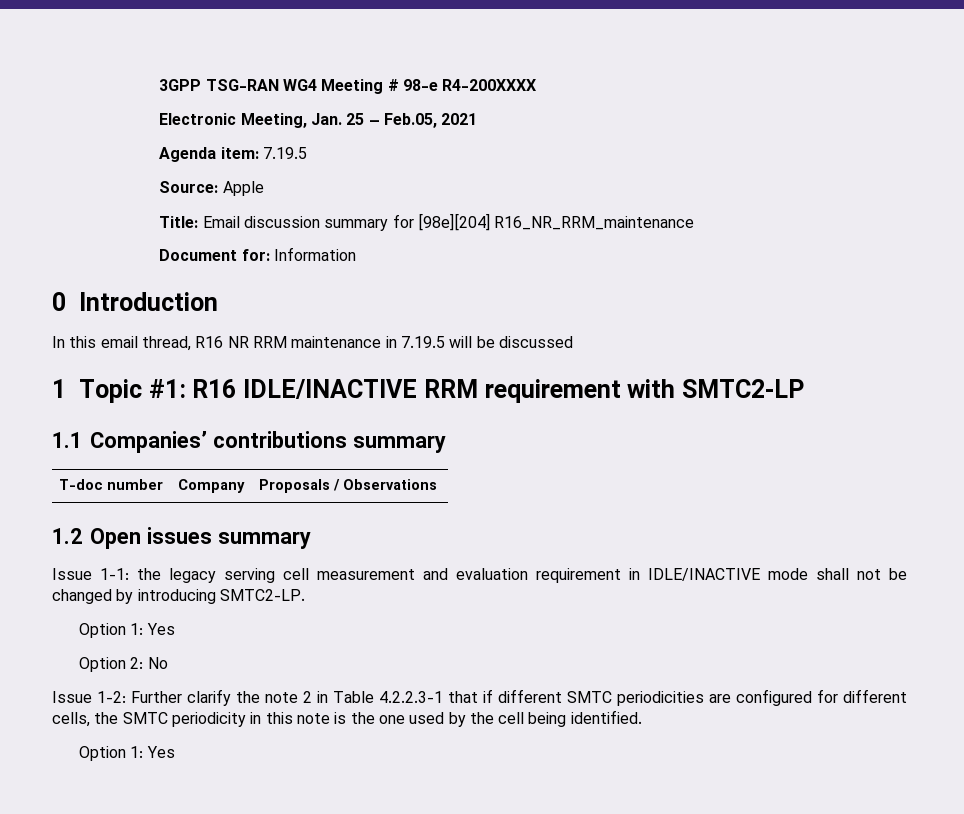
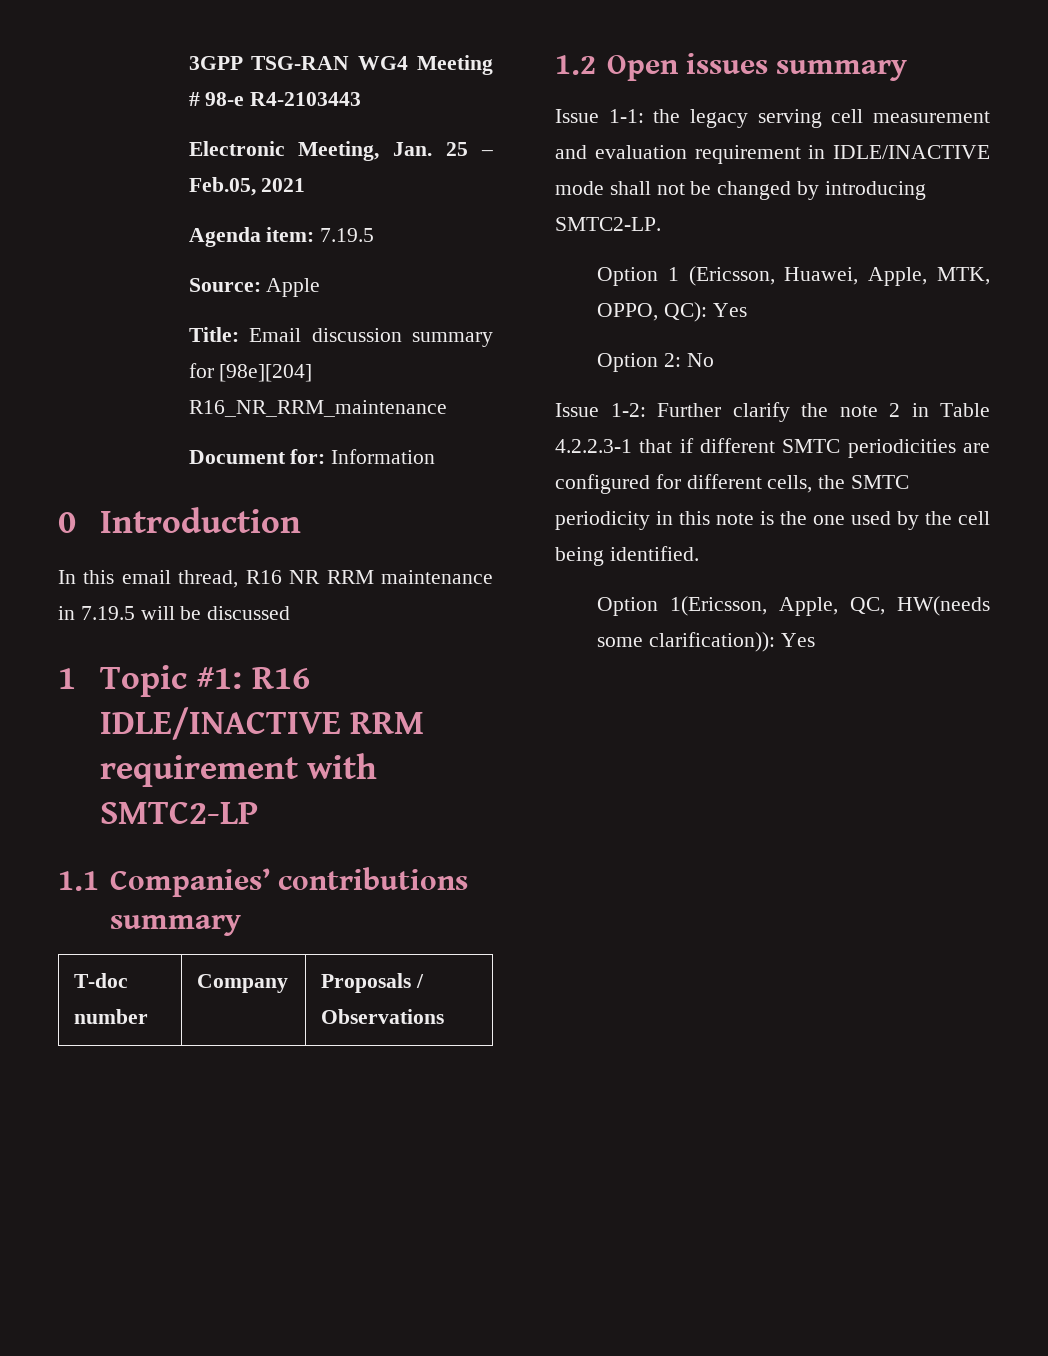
- 3GPP TSG-RAN WG4 Meeting # 98-e R4-200XXXX
+ 3GPP TSG-RAN WG4 Meeting # 98-e R4-2103443
  Issue 1-1: the legacy serving cell measurement and evaluation requirement in IDLE/INACTIVE mode shall not be changed by introducing SMTC2-LP.
- Option 1: Yes
+ Option 1 (Ericsson, Huawei, Apple, MTK, OPPO, QC): Yes
  Issue 1-2: Further clarify the note 2 in Table 4.2.2.3-1 that if different SMTC periodicities are configured for different cells, the SMTC periodicity in this note is the one used by the cell being identified.
- Option 1: Yes
+ Option 1(Ericsson, Apple, QC, HW(needs some clarification)): Yes

